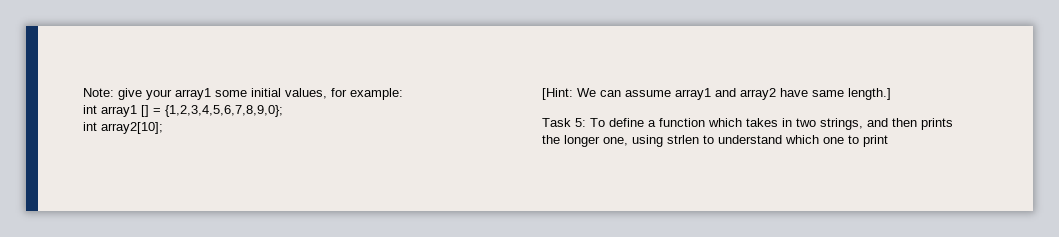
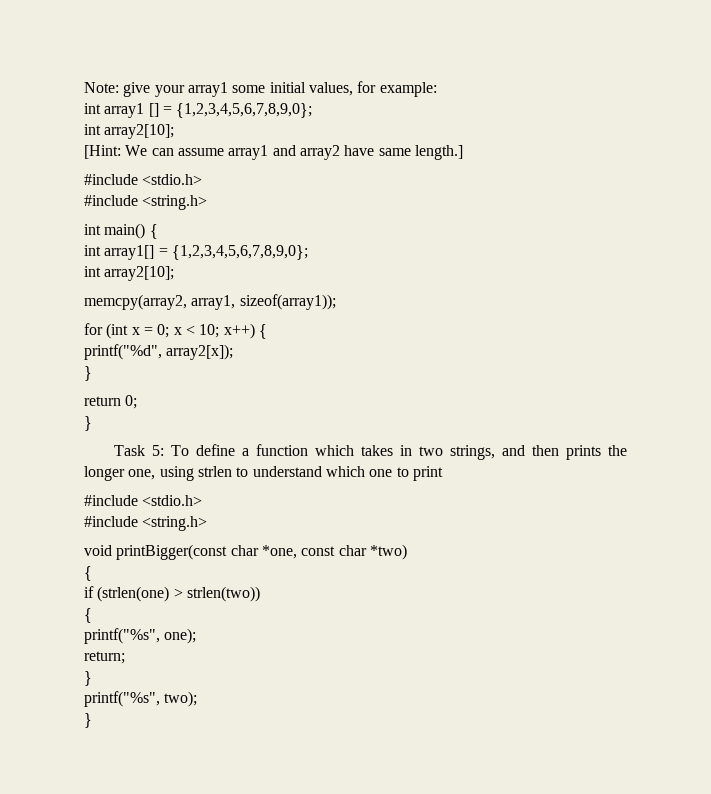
  [Hint: We can assume array1 and array2 have same length.]
+ #include <stdio.h>
+ #include <string.h>
+ int main() {
+ int array1[] = {1,2,3,4,5,6,7,8,9,0};
+ int array2[10];
+ memcpy(array2, array1, sizeof(array1));
+ for (int x = 0; x < 10; x++) {
+ printf("%d", array2[x]);
+ }
+ return 0;
+ }
  Task 5: To define a function which takes in two strings, and then prints the longer one, using strlen to understand which one to print
+ #include <stdio.h>
+ #include <string.h>
+ void printBigger(const char *one, const char *two)
+ {
+ if (strlen(one) > strlen(two))
+ {
+ printf("%s", one);
+ return;
+ }
+ printf("%s", two);
+ }

